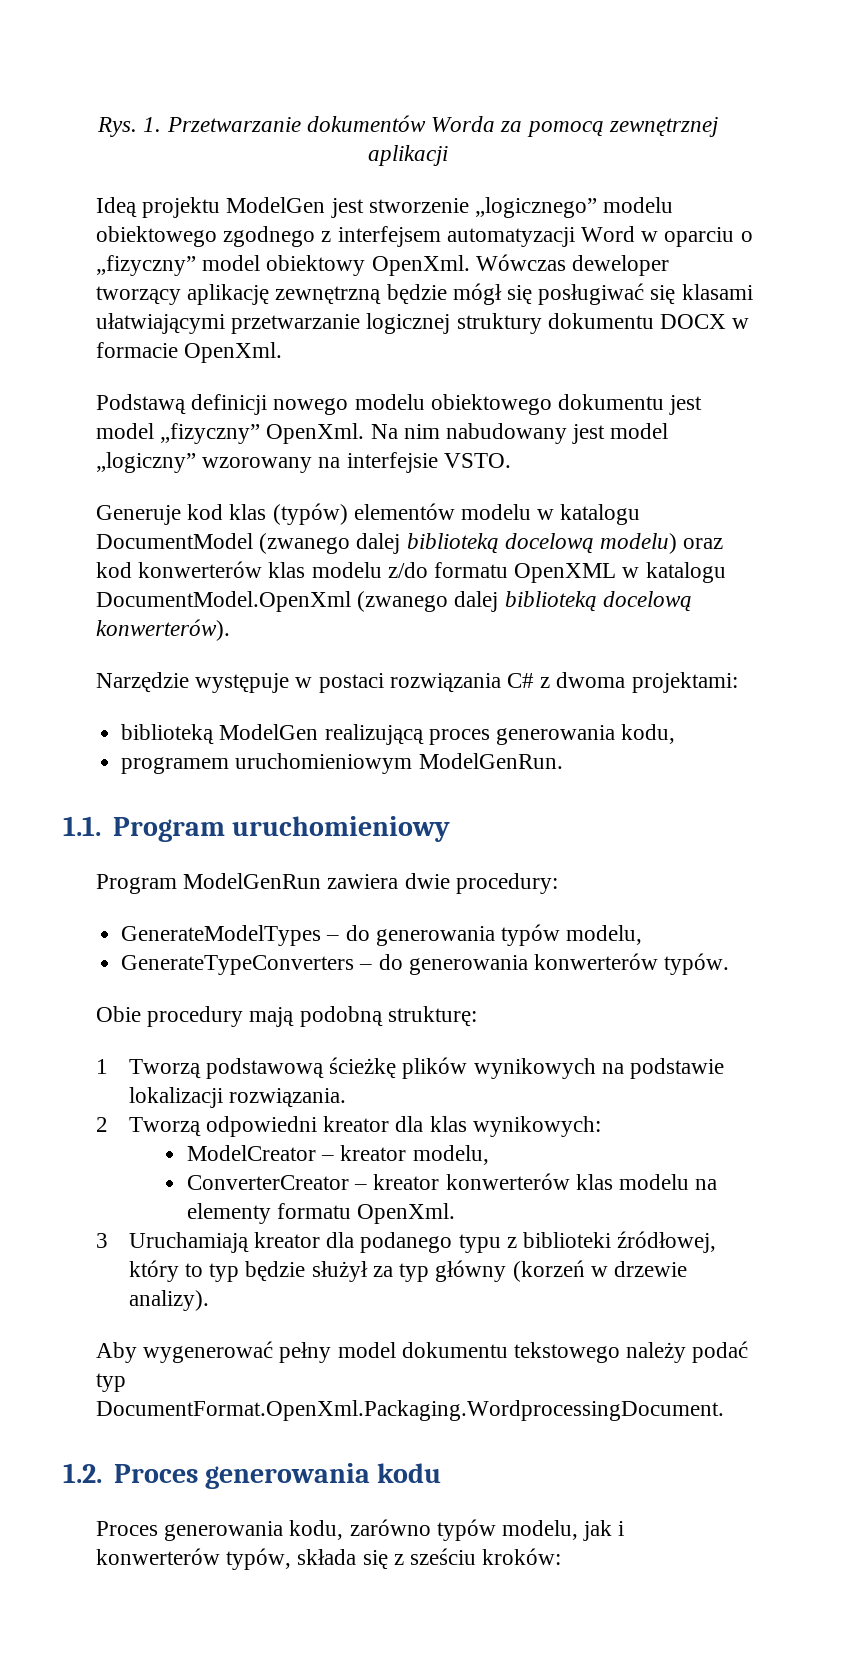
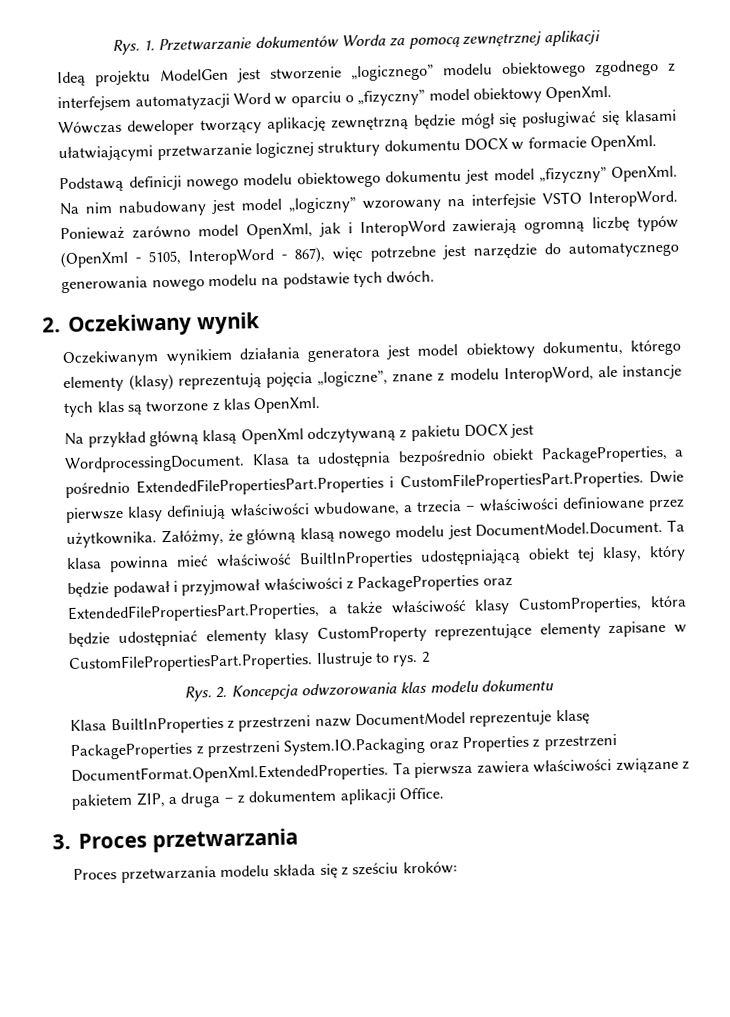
- Na nim nabudowany jest model „logiczny” wzorowany na interfejsie VSTO.
- Generuje kod klas (typów) elementów modelu w katalogu DocumentModel (zwanego dalej biblioteką docelową modelu) oraz kod konwerterów klas modelu z/do formatu OpenXML w katalogu DocumentModel.OpenXml (zwanego dalej biblioteką docelową konwerterów).
- Narzędzie występuje w postaci rozwiązania C# z dwoma projektami:
- biblioteką ModelGen realizującą proces generowania kodu,
- programem uruchomieniowym ModelGenRun.
- 1.1. Program uruchomieniowy
- Program ModelGenRun zawiera dwie procedury:
- GenerateModelTypes – do generowania typów modelu,
- GenerateTypeConverters – do generowania konwerterów typów.
- Obie procedury mają podobną strukturę:
- 1 Tworzą podstawową ścieżkę plików wynikowych na podstawie lokalizacji rozwiązania.
- 2 Tworzą odpowiedni kreator dla klas wynikowych:
- ModelCreator – kreator modelu,
- ConverterCreator – kreator konwerterów klas modelu na elementy formatu OpenXml.
- 3 Uruchamiają kreator dla podanego typu z biblioteki źródłowej, który to typ będzie służył za typ główny (korzeń w drzewie analizy).
- Aby wygenerować pełny model dokumentu tekstowego należy podać typ DocumentFormat.OpenXml.Packaging.WordprocessingDocument.
- 1.2. Proces generowania kodu
- Proces generowania kodu, zarówno typów modelu, jak i konwerterów typów, składa się z sześciu kroków:
+ Na nim nabudowany jest model „logiczny” wzorowany na interfejsie VSTO InteropWord. Ponieważ zarówno model OpenXml, jak i InteropWord zawierają ogromną liczbę typów (OpenXml - 5105, InteropWord - 867), więc potrzebne jest narzędzie do automatycznego generowania nowego modelu na podstawie tych dwóch.
+ 2. Oczekiwany wynik
+ Oczekiwanym wynikiem działania generatora jest model obiektowy dokumentu, którego elementy (klasy) reprezentują pojęcia „logiczne”, znane z modelu InteropWord, ale instancje tych klas są tworzone z klas OpenXml.
+ Na przykład główną klasą OpenXml odczytywaną z pakietu DOCX jest WordprocessingDocument. Klasa ta udostępnia bezpośrednio obiekt PackageProperties, a pośrednio ExtendedFilePropertiesPart.Properties i CustomFilePropertiesPart.Properties. Dwie pierwsze klasy definiują właściwości wbudowane, a trzecia – właściwości definiowane przez użytkownika. Załóżmy, że główną klasą nowego modelu jest DocumentModel.Document. Ta klasa powinna mieć właściwość BuiltInProperties udostępniającą obiekt tej klasy, który będzie podawał i przyjmował właściwości z PackageProperties oraz ExtendedFilePropertiesPart.Properties, a także właściwość klasy CustomProperties, która będzie udostępniać elementy klasy CustomProperty reprezentujące elementy zapisane w CustomFilePropertiesPart.Properties. Ilustruje to rys. 2
+ Rys. 2. Koncepcja odwzorowania klas modelu dokumentu
+ Klasa BuiltInProperties z przestrzeni nazw DocumentModel reprezentuje klasę PackageProperties z przestrzeni System.IO.Packaging oraz Properties z przestrzeni DocumentFormat.OpenXml.ExtendedProperties. Ta pierwsza zawiera właściwości związane z pakietem ZIP, a druga – z dokumentem aplikacji Office.
+ 3. Proces przetwarzania
+ Proces przetwarzania modelu składa się z sześciu kroków:

